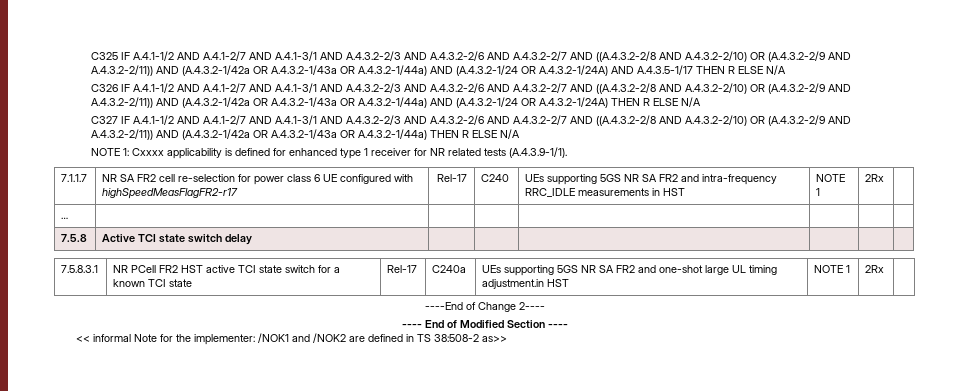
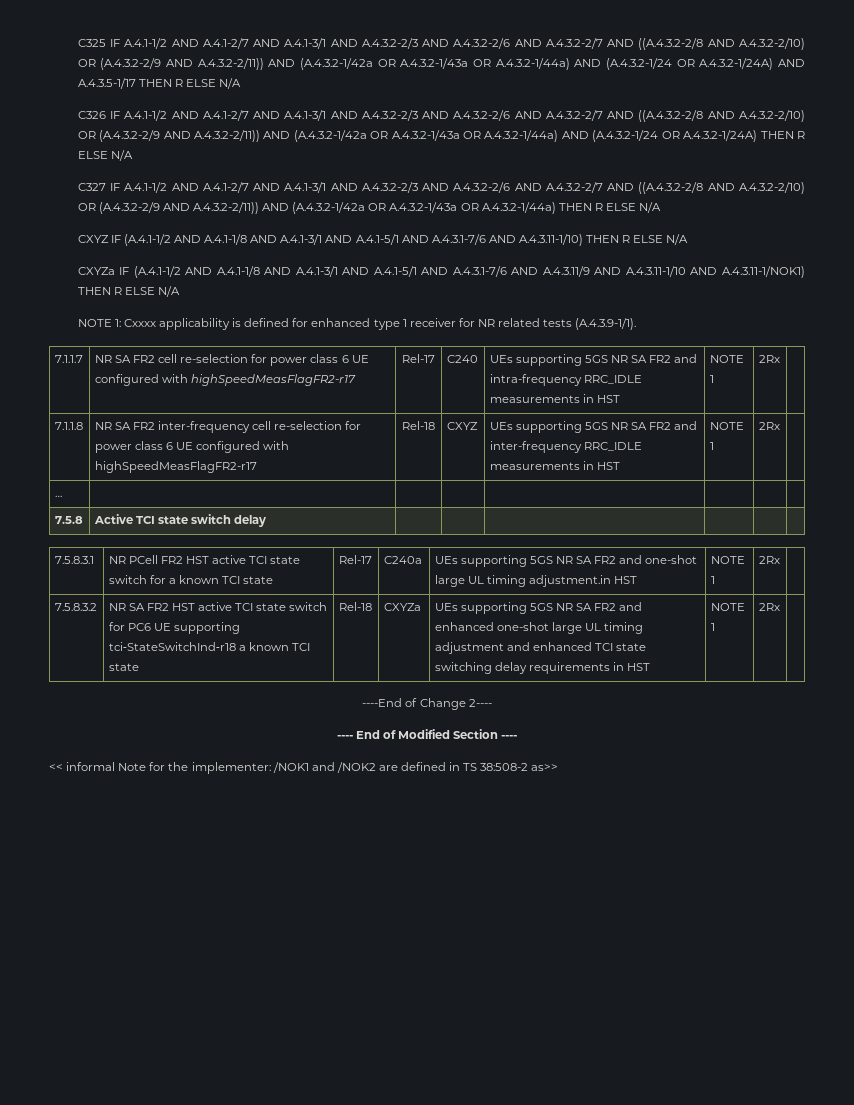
+ CXYZ IF (A.4.1-1/2 AND A.4.1-1/8 AND A.4.1-3/1 AND A.4.1-5/1 AND A.4.3.1-7/6 AND A.4.3.11-1/10) THEN R ELSE N/A
+ CXYZa IF (A.4.1-1/2 AND A.4.1-1/8 AND A.4.1-3/1 AND A.4.1-5/1 AND A.4.3.1-7/6 AND A.4.3.11/9 AND A.4.3.11-1/10 AND A.4.3.11-1/NOK1) THEN R ELSE N/A
+ 7.1.1.8 | NR SA FR2 inter-frequency cell re-selection for power class 6 UE configured with highSpeedMeasFlagFR2-r17 | Rel-18 | CXYZ | UEs supporting 5GS NR SA FR2 and inter-frequency RRC_IDLE measurements in HST | NOTE 1 | 2Rx |
+ 7.5.8.3.2 | NR SA FR2 HST active TCI state switch for PC6 UE supporting tci‑StateSwitchInd‑r18 a known TCI state | Rel-18 | CXYZa | UEs supporting 5GS NR SA FR2 and enhanced one-shot large UL timing adjustment and enhanced TCI state switching delay requirements in HST | NOTE 1 | 2Rx

